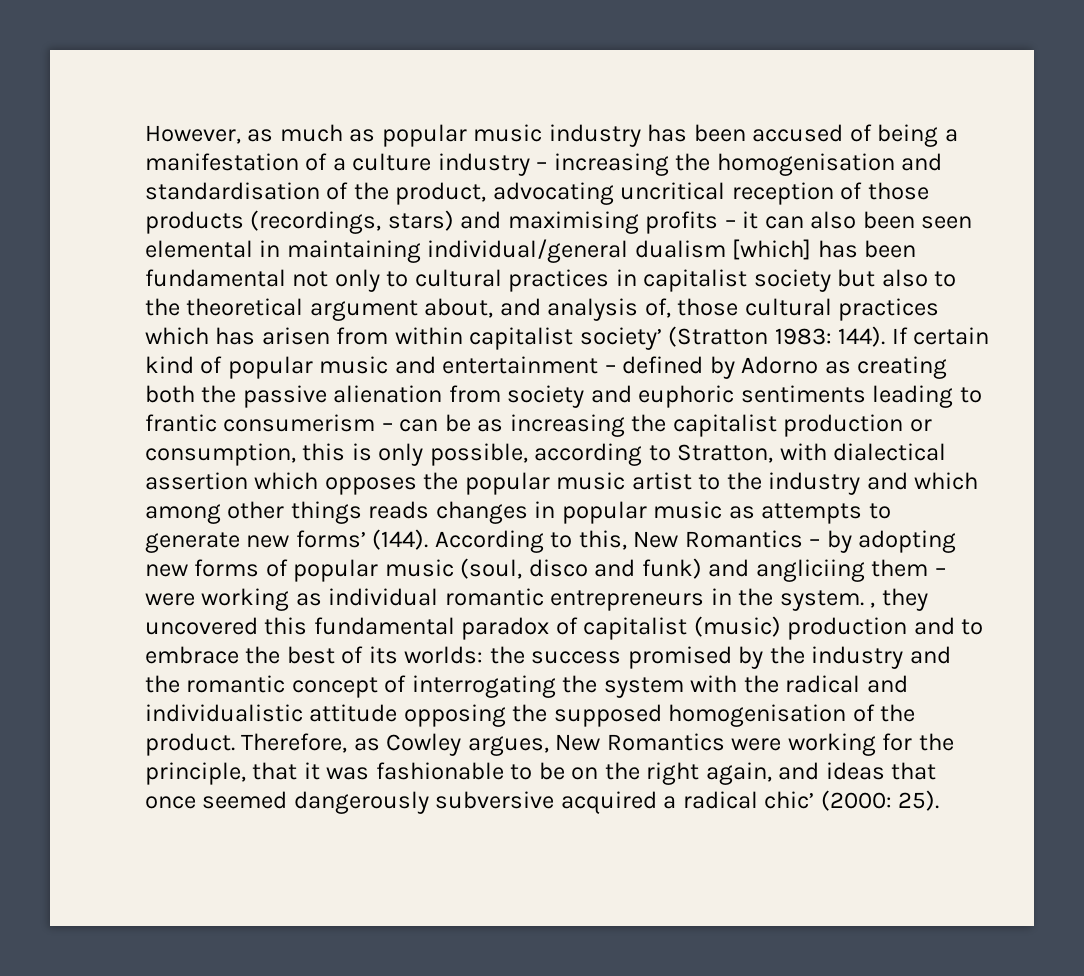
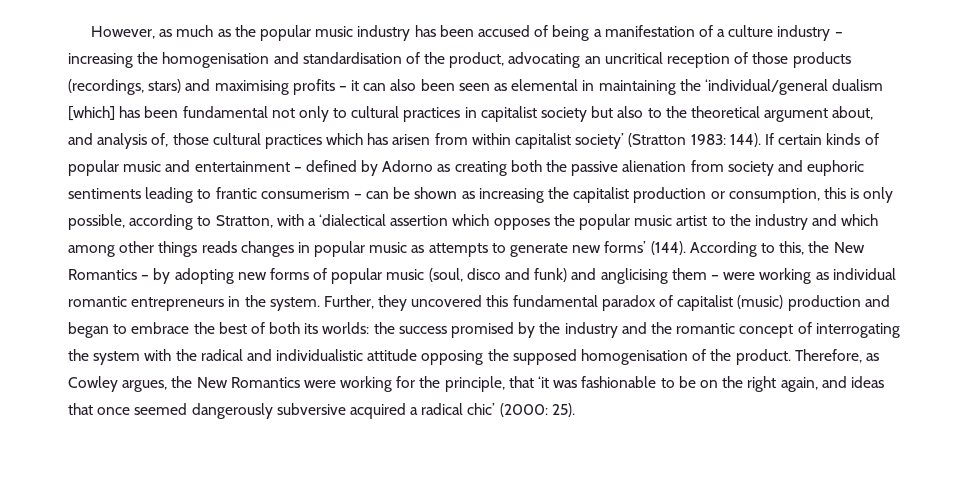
- However, as much as popular music industry has been accused of being a manifestation of a culture industry – increasing the homogenisation and standardisation of the product, advocating uncritical reception of those products (recordings, stars) and maximising profits – it can also been seen elemental in maintaining individual/general dualism [which] has been fundamental not only to cultural practices in capitalist society but also to the theoretical argument about, and analysis of, those cultural practices which has arisen from within capitalist society’ (Stratton 1983:
+ However, as much as the popular music industry has been accused of being a manifestation of a culture industry – increasing the homogenisation and standardisation of the product, advocating an uncritical reception of those products (recordings, stars) and maximising profits – it can also been seen as elemental in maintaining the ‘individual/general dualism [which] has been fundamental not only to cultural practices in capitalist society but also to the theoretical argument about, and analysis of, those cultural practices which has arisen from within capitalist society’ (Stratton 1983:
- If certain kind of popular music and entertainment – defined by Adorno as creating both the passive alienation from society and euphoric sentiments leading to frantic consumerism – can be as increasing the capitalist production or consumption, this is only possible, according to Stratton, with dialectical assertion which opposes the popular music artist to the industry and which among other things reads changes in popular music as attempts to generate new forms’ (144).
+ If certain kinds of popular music and entertainment – defined by Adorno as creating both the passive alienation from society and euphoric sentiments leading to frantic consumerism – can be shown as increasing the capitalist production or consumption, this is only possible, according to Stratton, with a ‘dialectical assertion which opposes the popular music artist to the industry and which among other things reads changes in popular music as attempts to generate new forms’ (144).
- According to this, New Romantics – by adopting new forms of popular music (soul, disco and funk) and angliciing them – were working as individual romantic entrepreneurs in the system. , they uncovered this fundamental paradox of capitalist (music) production and to embrace the best of its worlds:
+ According to this, the New Romantics – by adopting new forms of popular music (soul, disco and funk) and anglicising them – were working as individual romantic entrepreneurs in the system. Further, they uncovered this fundamental paradox of capitalist (music) production and began to embrace the best of both its worlds:
- Therefore, as Cowley argues, New Romantics were working for the principle, that it was fashionable to be on the right again, and ideas that once seemed dangerously subversive acquired a radical chic’ (2000: 25).
+ Therefore, as Cowley argues, the New Romantics were working for the principle, that ‘it was fashionable to be on the right again, and ideas that once seemed dangerously subversive acquired a radical chic’ (2000: 25).

